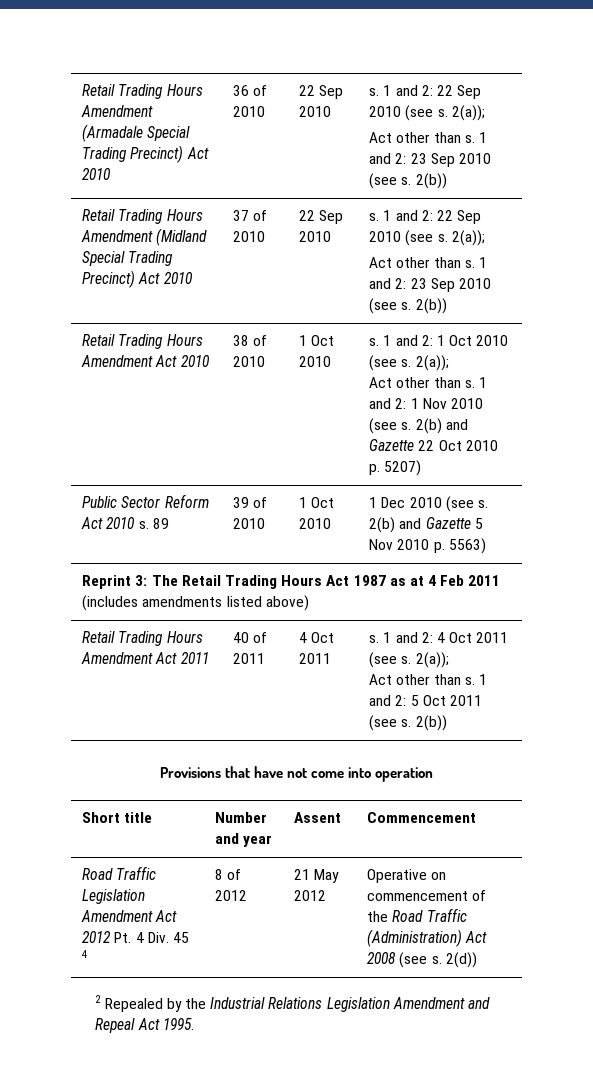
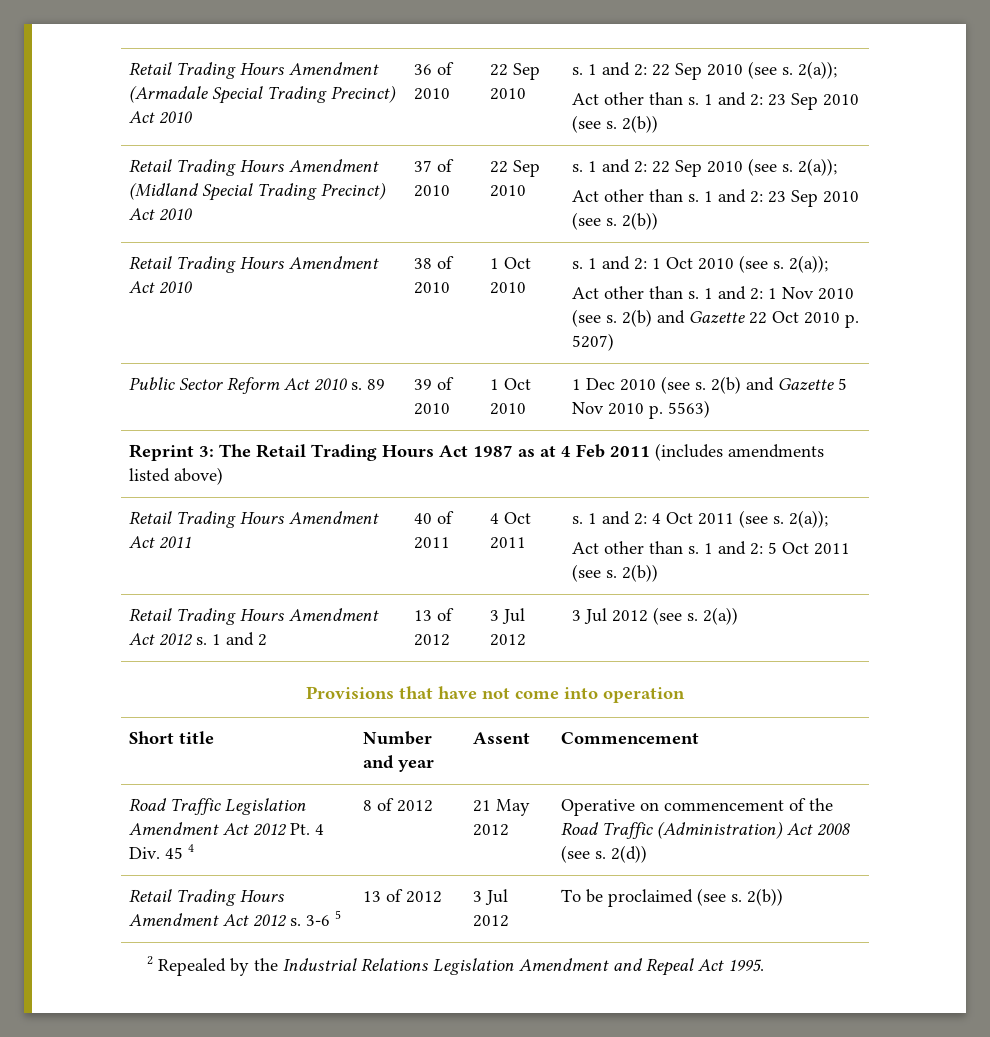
+ Retail Trading Hours Amendment Act 2012 s. 1 and 2 | 13 of 2012 | 3 Jul 2012 | 3 Jul 2012 (see s. 2(a))
+ Retail Trading Hours Amendment Act 2012 s. 3-6 5 | 13 of 2012 | 3 Jul 2012 | To be proclaimed (see s. 2(b))

